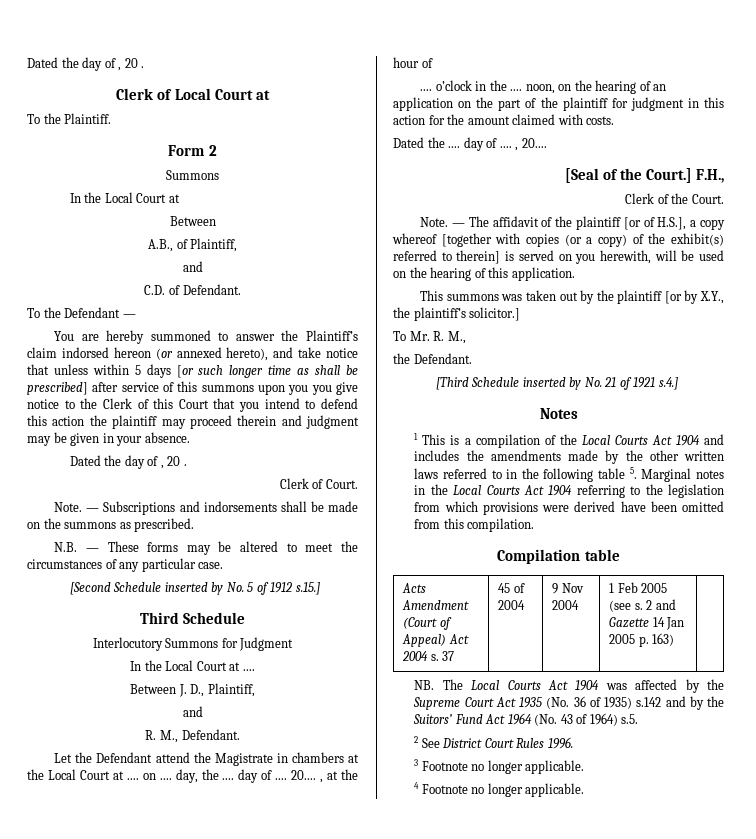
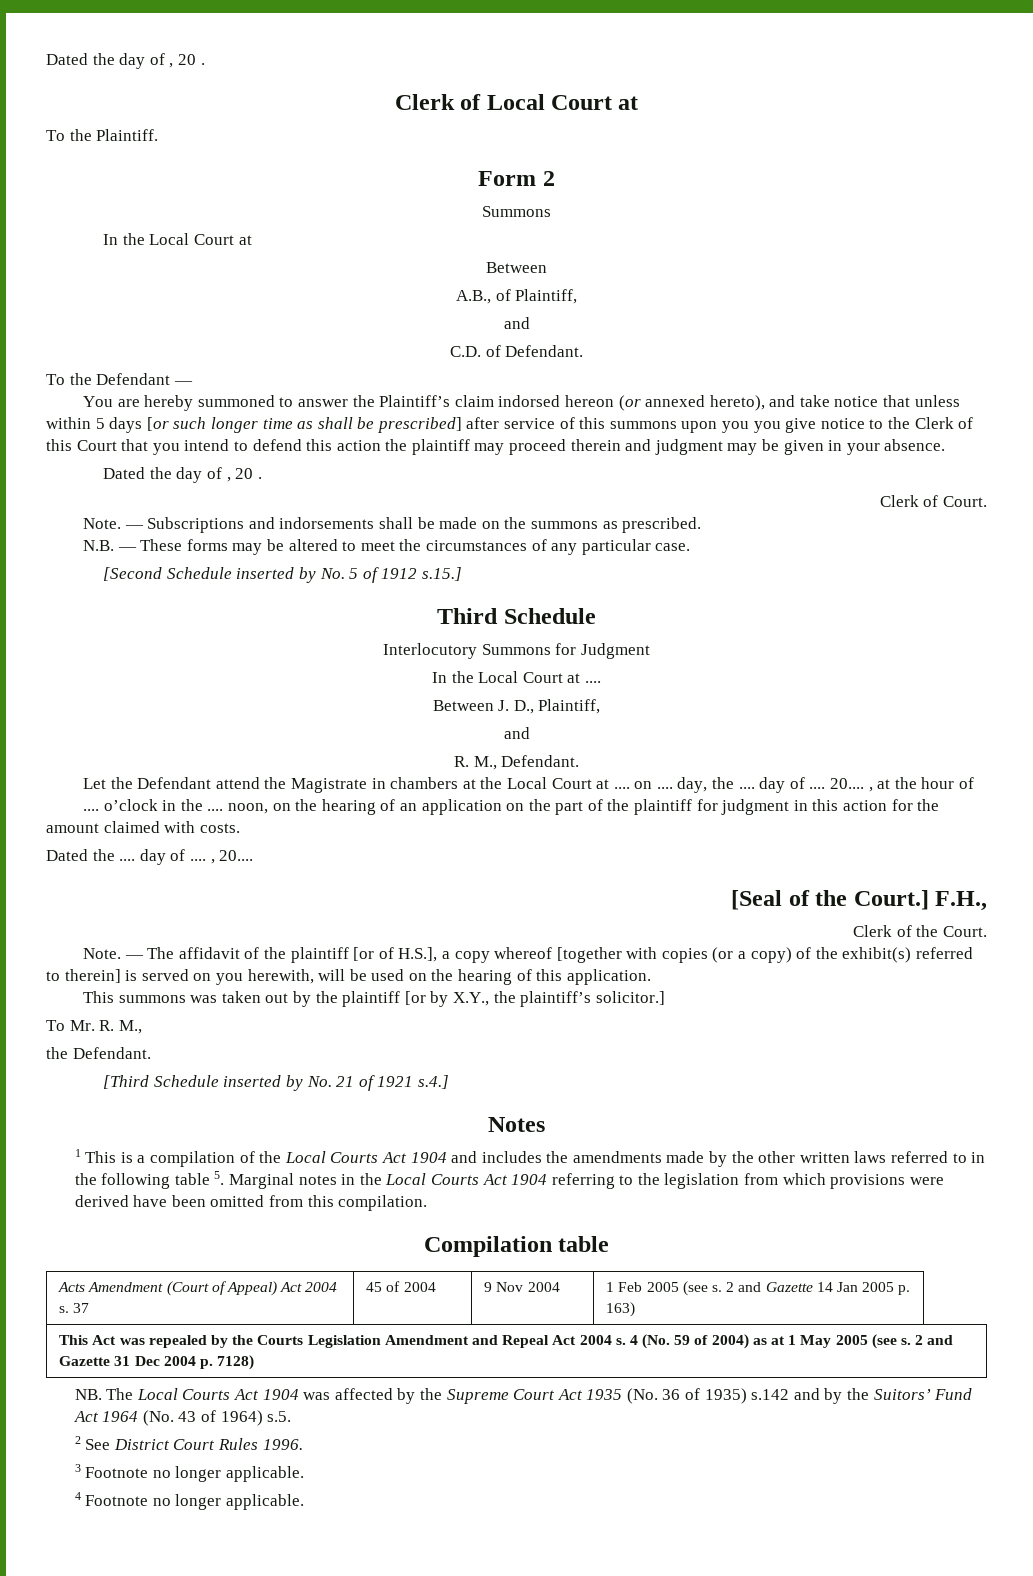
- Acts Amendment (Court of Appeal) Act 2004 s. 37 | 45 of 2004 | 9 Nov 2004 | 1 Feb 2005 (see s. 2 and Gazette 14 Jan 2005 p. 163) |
+ Acts Amendment (Court of Appeal) Act 2004 s. 37 | 45 of 2004 | 9 Nov 2004 | 1 Feb 2005 (see s. 2 and Gazette 14 Jan 2005 p. 163)
+ This Act was repealed by the Courts Legislation Amendment and Repeal Act 2004 s. 4 (No. 59 of 2004) as at 1 May 2005 (see s. 2 and Gazette 31 Dec 2004 p. 7128)

